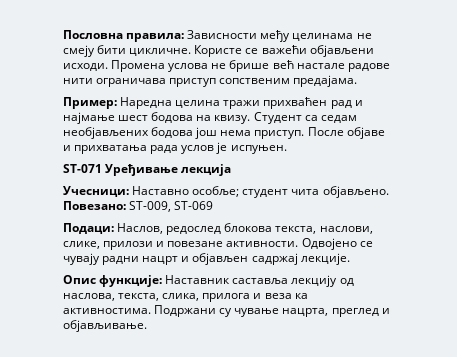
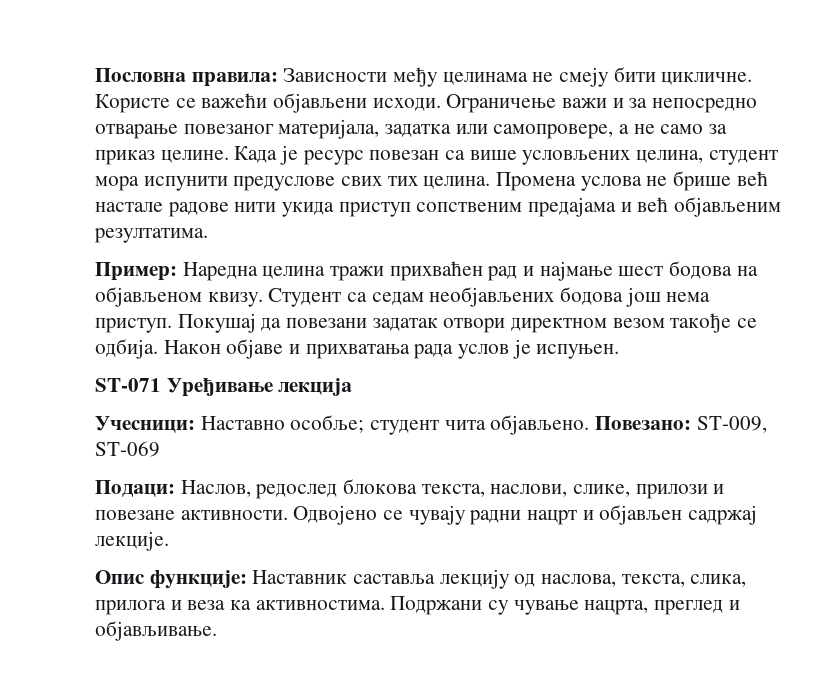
+ Ограничење важи и за непосредно отварање повезаног материјала, задатка или самопровере, а не само за приказ целине. Када је ресурс повезан са више условљених целина, студент мора испунити предуслове свих тих целина.
- Промена услова не брише већ настале радове нити ограничава приступ сопственим предајама.
+ Промена услова не брише већ настале радове нити укида приступ сопственим предајама и већ објављеним резултатима.
- Пример: Наредна целина тражи прихваћен рад и најмање шест бодова на квизу.
+ Пример: Наредна целина тражи прихваћен рад и најмање шест бодова на објављеном квизу.
- После објаве и прихватања рада услов је испуњен.
+ Покушај да повезани задатак отвори директном везом такође се одбија. Након објаве и прихватања рада услов је испуњен.

